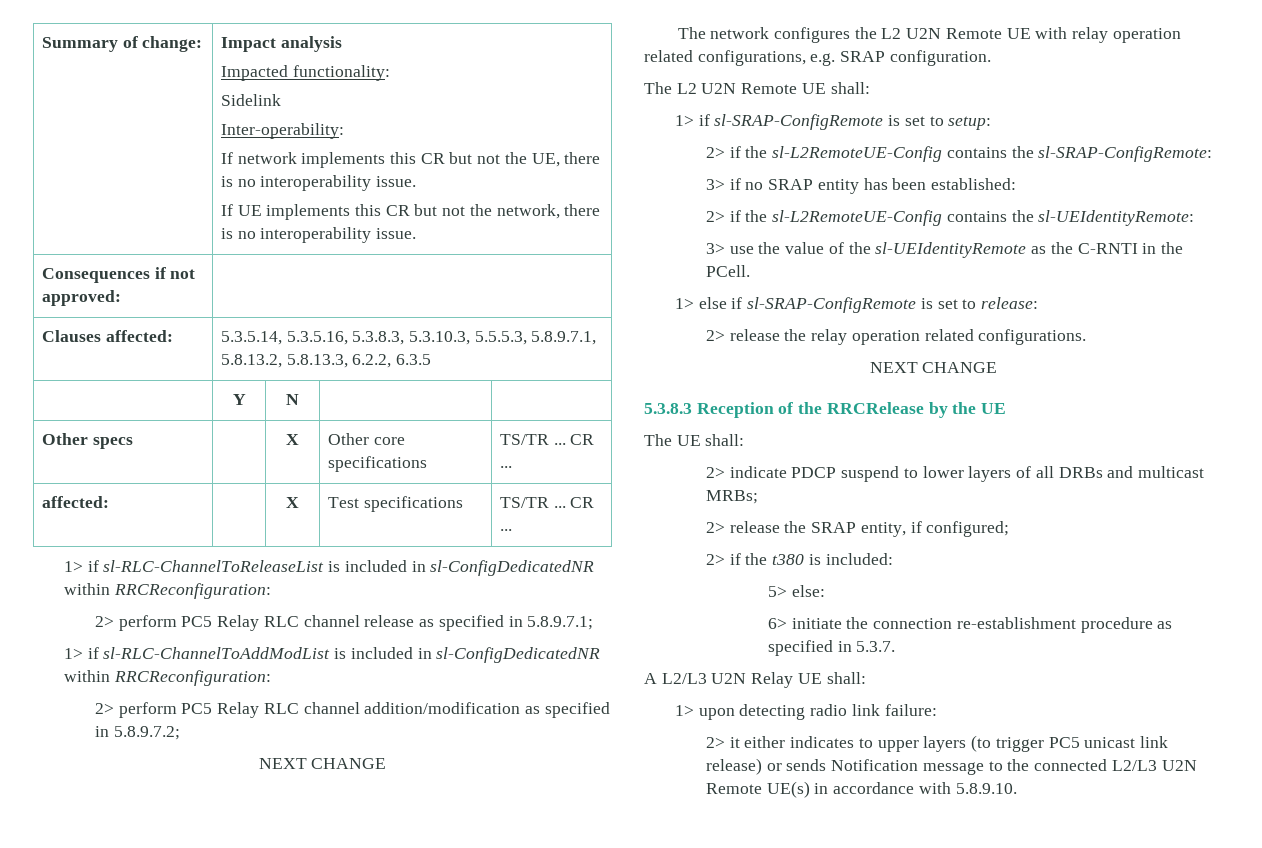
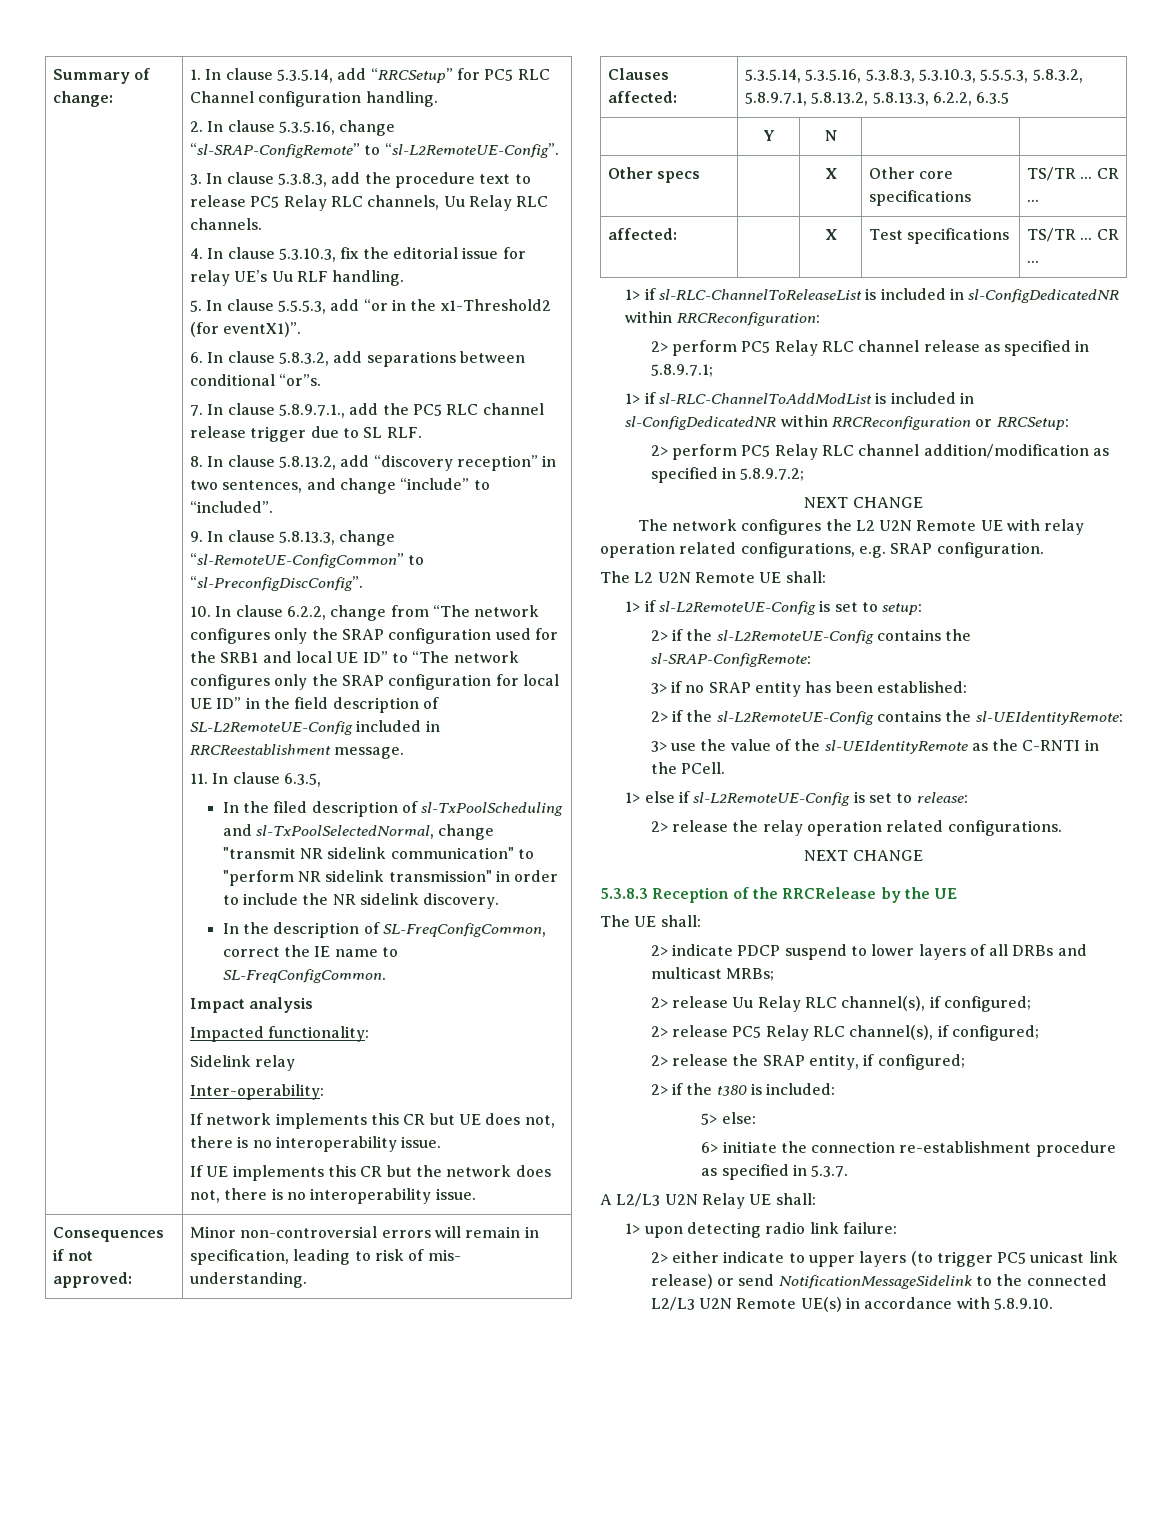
+ 1. In clause 5.3.5.14, add “RRCSetup” for PC5 RLC Channel configuration handling.
+ 2. In clause 5.3.5.16, change “sl-SRAP-ConfigRemote” to “sl-L2RemoteUE-Config”.
+ 3. In clause 5.3.8.3, add the procedure text to release PC5 Relay RLC channels, Uu Relay RLC channels.
+ 4. In clause 5.3.10.3, fix the editorial issue for relay UE’s Uu RLF handling.
+ 5. In clause 5.5.5.3, add “or in the x1-Threshold2 (for eventX1)”.
+ 6. In clause 5.8.3.2, add separations between conditional “or”s.
+ 7. In clause 5.8.9.7.1., add the PC5 RLC channel release trigger due to SL RLF.
+ 8. In clause 5.8.13.2, add “discovery reception” in two sentences, and change “include” to “included”.
+ 9. In clause 5.8.13.3, change “sl-RemoteUE-ConfigCommon” to “sl-PreconfigDiscConfig”.
+ 10. In clause 6.2.2, change from “The network configures only the SRAP configuration used for the SRB1 and local UE ID” to “The network configures only the SRAP configuration for local UE ID” in the field description of SL-L2RemoteUE-Config included in RRCReestablishment message.
+ 11. In clause 6.3.5,
+ In the filed description of sl-TxPoolScheduling and sl-TxPoolSelectedNormal, change "transmit NR sidelink communication" to "perform NR sidelink transmission" in order to include the NR sidelink discovery.
+ In the description of SL-FreqConfigCommon, correct the IE name to SL-FreqConfigCommon.
- Sidelink
+ Sidelink relay
- If network implements this CR but not the UE, there is no interoperability issue.
+ If network implements this CR but UE does not, there is no interoperability issue.
- If UE implements this CR but not the network, there is no interoperability issue.
+ If UE implements this CR but the network does not, there is no interoperability issue.
- Consequences if not approved: |
+ Consequences if not approved: | Minor non-controversial errors will remain in specification, leading to risk of mis- understanding.
- Clauses affected: | 5.3.5.14, 5.3.5.16, 5.3.8.3, 5.3.10.3, 5.5.5.3, 5.8.9.7.1, 5.8.13.2, 5.8.13.3, 6.2.2, 6.3.5
+ Clauses affected: | 5.3.5.14, 5.3.5.16, 5.3.8.3, 5.3.10.3, 5.5.5.3, 5.8.3.2, 5.8.9.7.1, 5.8.13.2, 5.8.13.3, 6.2.2, 6.3.5
- 1> if sl-RLC-ChannelToAddModList is included in sl-ConfigDedicatedNR within RRCReconfiguration:
+ 1> if sl-RLC-ChannelToAddModList is included in sl-ConfigDedicatedNR within RRCReconfiguration or RRCSetup:
- 1> if sl-SRAP-ConfigRemote is set to setup:
+ 1> if sl-L2RemoteUE-Config is set to setup:
- 1> else if sl-SRAP-ConfigRemote is set to release:
+ 1> else if sl-L2RemoteUE-Config is set to release:
+ 2> release Uu Relay RLC channel(s), if configured;
+ 2> release PC5 Relay RLC channel(s), if configured;
- 2> it either indicates to upper layers (to trigger PC5 unicast link release) or sends Notification message to the connected L2/L3 U2N Remote UE(s) in accordance with 5.8.9.10.
+ 2> either indicate to upper layers (to trigger PC5 unicast link release) or send NotificationMessageSidelink to the connected L2/L3 U2N Remote UE(s) in accordance with 5.8.9.10.

